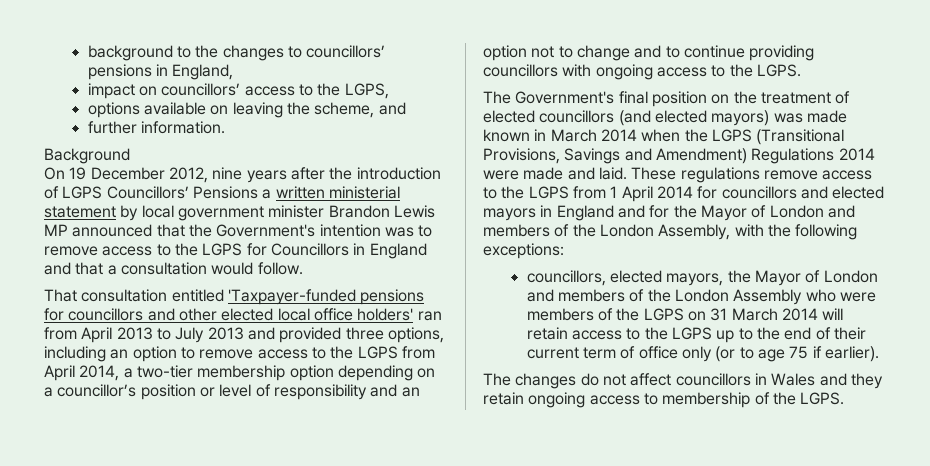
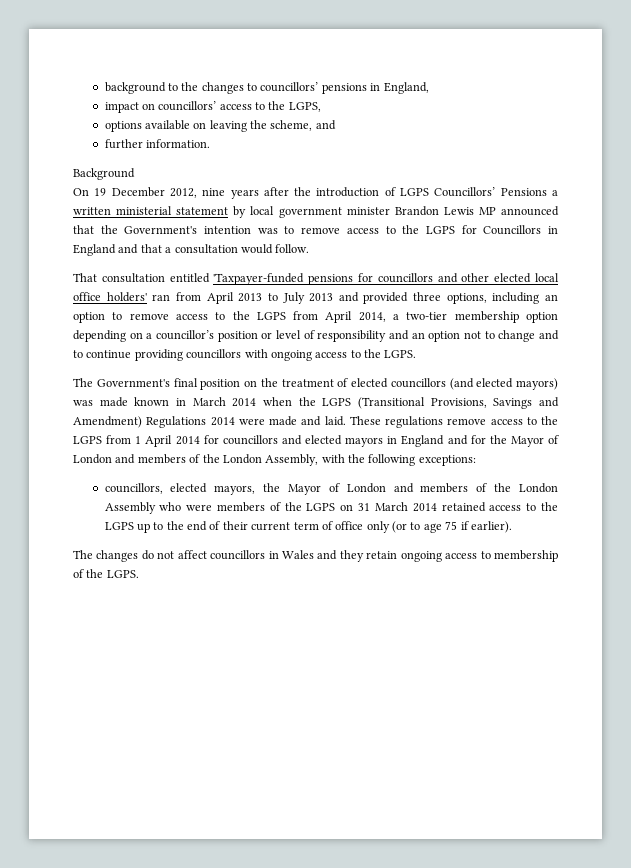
- councillors, elected mayors, the Mayor of London and members of the London Assembly who were members of the LGPS on 31 March 2014 will retain access to the LGPS up to the end of their current term of office only (or to age 75 if earlier).
+ councillors, elected mayors, the Mayor of London and members of the London Assembly who were members of the LGPS on 31 March 2014 retained access to the LGPS up to the end of their current term of office only (or to age 75 if earlier).

